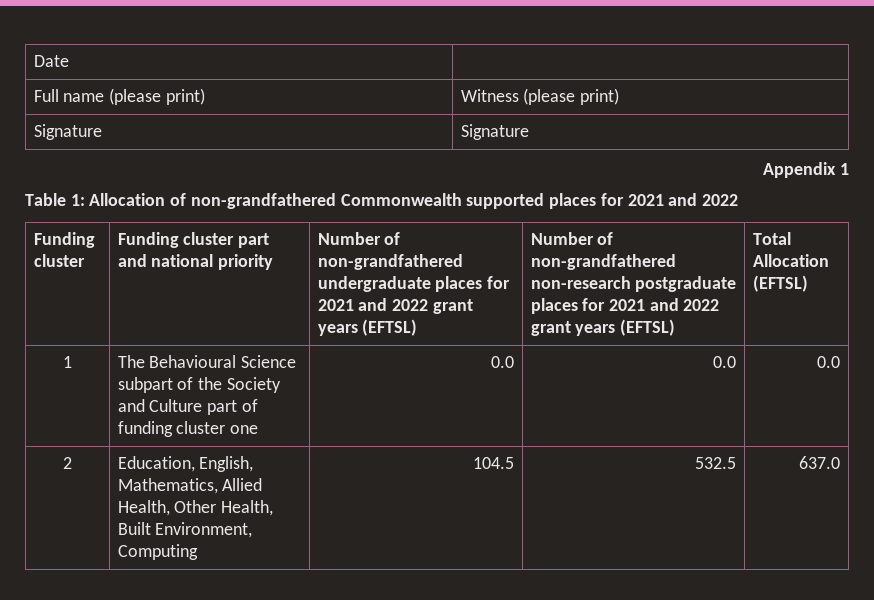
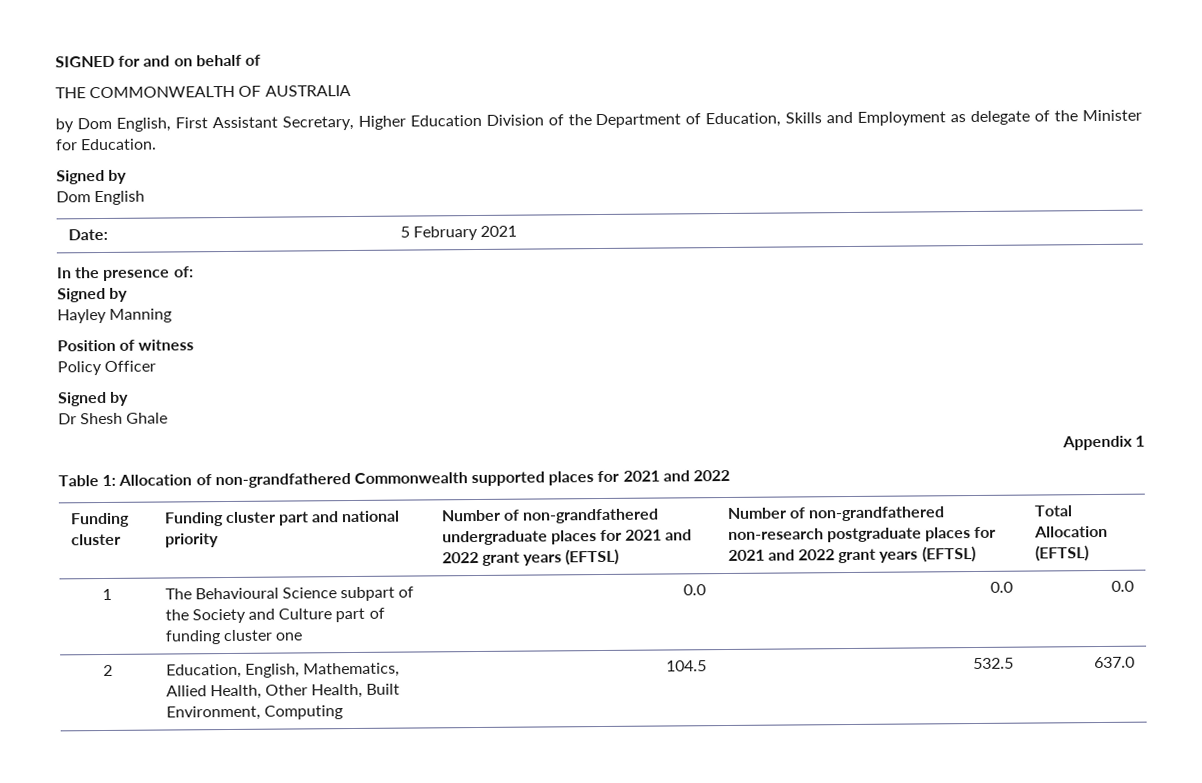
- Date |
- Full name (please print) | Witness (please print)
- Signature | Signature
+ SIGNED for and on behalf of
+ THE COMMONWEALTH OF AUSTRALIA
+ by Dom English, First Assistant Secretary, Higher Education Division of the Department of Education, Skills and Employment as delegate of the Minister for Education.
+ Signed by
+ Dom English
+ Date: | 5 February 2021
+ In the presence of:
+ Signed by
+ Hayley Manning
+ Position of witness
+ Policy Officer
+ Signed by
+ Dr Shesh Ghale

